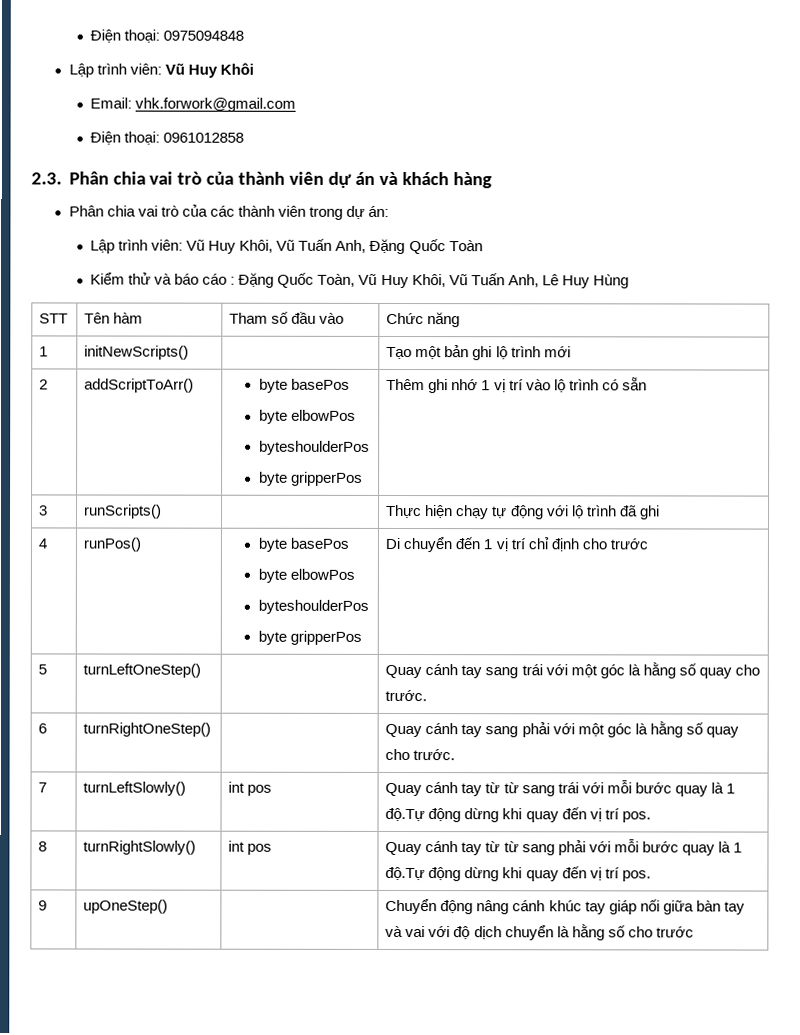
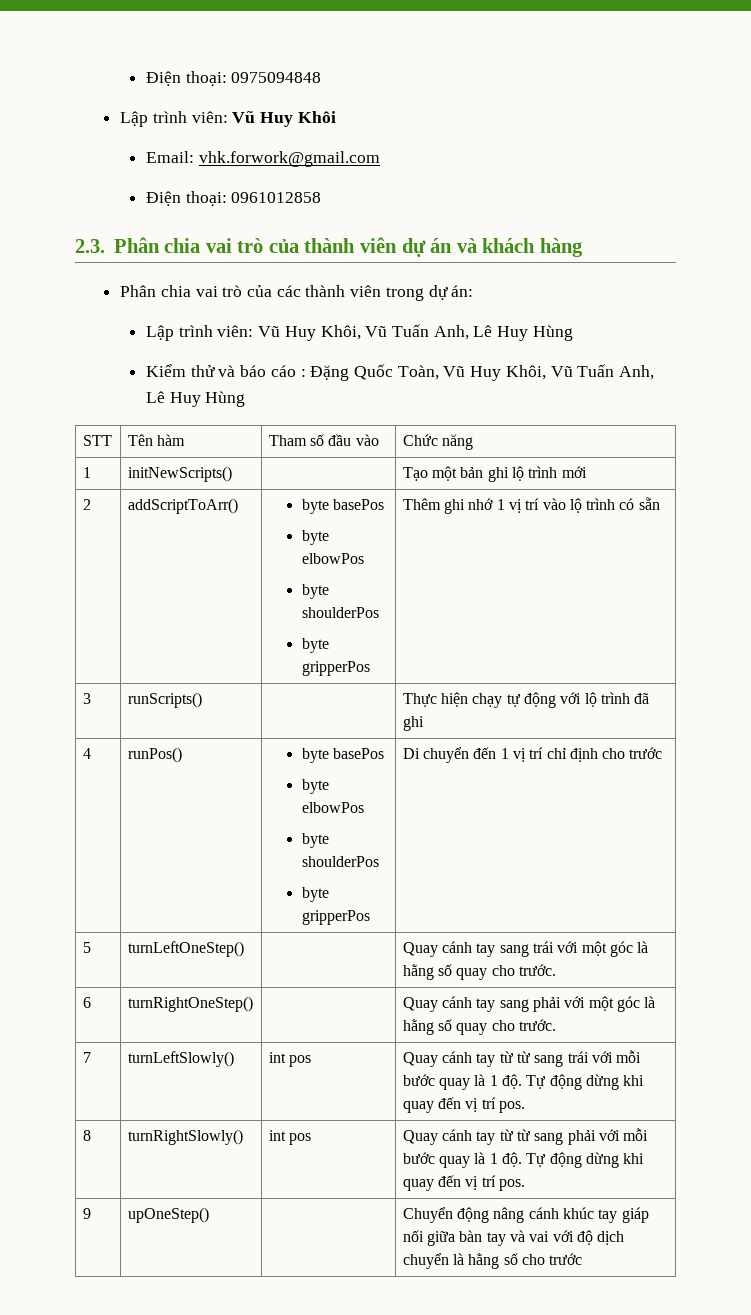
- Lập trình viên: Vũ Huy Khôi, Vũ Tuấn Anh, Đặng Quốc Toàn
+ Lập trình viên: Vũ Huy Khôi, Vũ Tuấn Anh, Lê Huy Hùng
  2 | addScriptToArr() | byte basePos
  byte elbowPos
- byteshoulderPos
+ byte shoulderPos
  4 | runPos() | byte basePos
  byte elbowPos
- byteshoulderPos
+ byte shoulderPos
- 7 | turnLeftSlowly() | int pos | Quay cánh tay từ từ sang trái với mỗi bước quay là 1 độ.Tự động dừng khi quay đến vị trí pos.
+ 7 | turnLeftSlowly() | int pos | Quay cánh tay từ từ sang trái với mỗi bước quay là 1 độ. Tự động dừng khi quay đến vị trí pos.
- 8 | turnRightSlowly() | int pos | Quay cánh tay từ từ sang phải với mỗi bước quay là 1 độ.Tự động dừng khi quay đến vị trí pos.
+ 8 | turnRightSlowly() | int pos | Quay cánh tay từ từ sang phải với mỗi bước quay là 1 độ. Tự động dừng khi quay đến vị trí pos.

